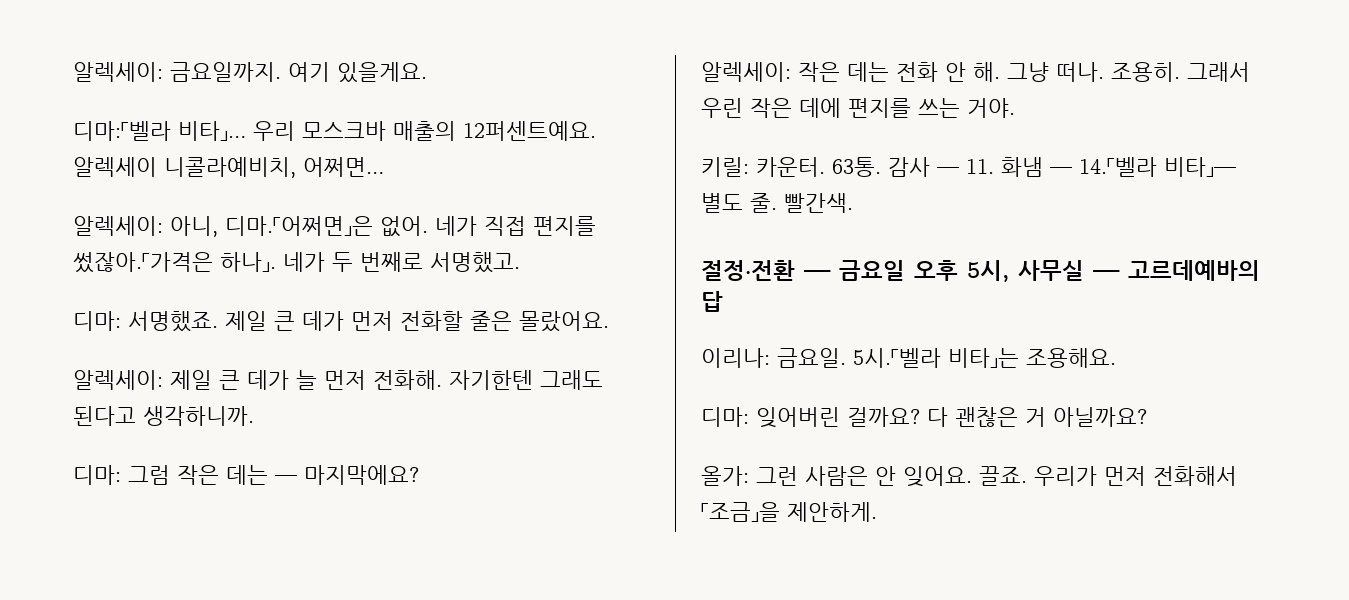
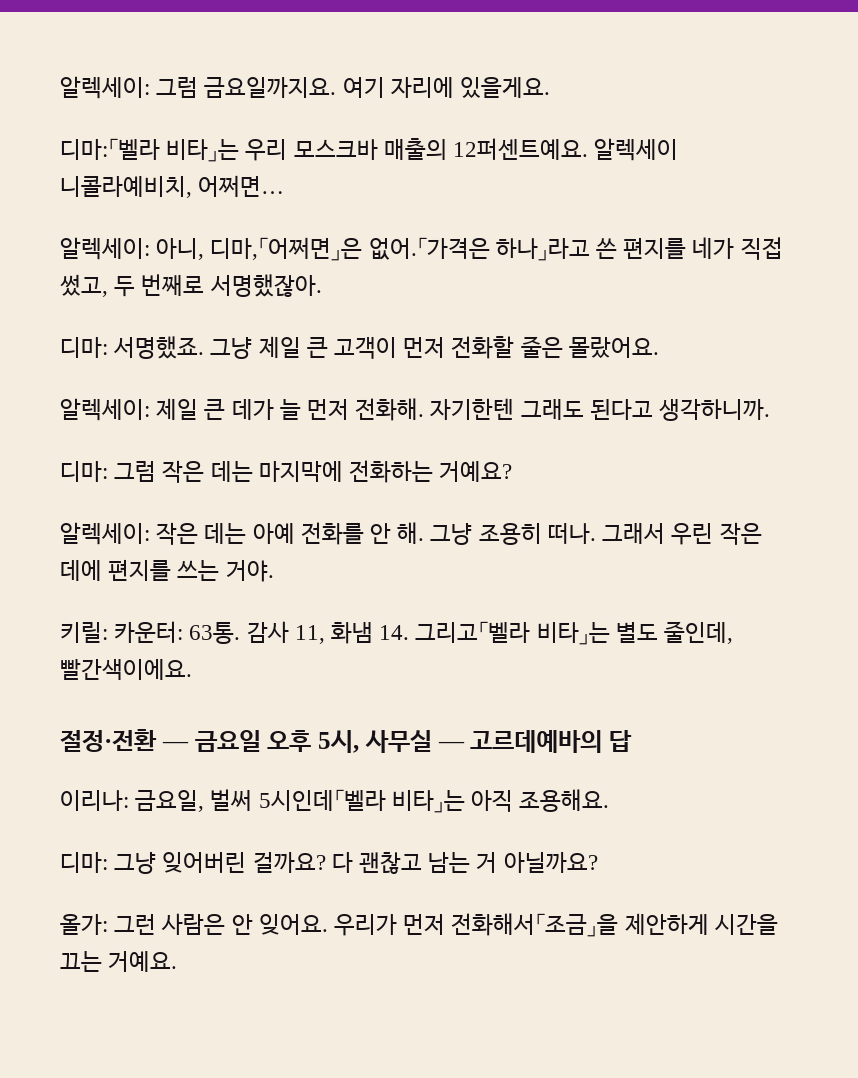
- 알렉세이: 금요일까지. 여기 있을게요.
+ 알렉세이: 그럼 금요일까지요. 여기 자리에 있을게요.
- 디마:「벨라 비타」… 우리 모스크바 매출의 12퍼센트예요.
+ 디마:「벨라 비타」는 우리 모스크바 매출의 12퍼센트예요.
- 알렉세이: 아니, 디마.「어쩌면」은 없어.
+ 알렉세이: 아니, 디마,「어쩌면」은 없어.
- 네가 직접 편지를 썼잖아.「가격은 하나」. 네가 두 번째로 서명했고.
+ 「가격은 하나」라고 쓴 편지를 네가 직접 썼고, 두 번째로 서명했잖아.
- 제일 큰 데가 먼저 전화할 줄은 몰랐어요.
+ 그냥 제일 큰 고객이 먼저 전화할 줄은 몰랐어요.
- 디마: 그럼 작은 데는 — 마지막에요?
+ 디마: 그럼 작은 데는 마지막에 전화하는 거예요?
- 알렉세이: 작은 데는 전화 안 해.
+ 알렉세이: 작은 데는 아예 전화를 안 해.
- 그냥 떠나. 조용히.
+ 그냥 조용히 떠나.
- 키릴: 카운터. 63통.
+ 키릴: 카운터: 63통.
- 감사 — 11. 화냄 — 14.「벨라 비타」— 별도 줄. 빨간색.
+ 감사 11, 화냄 14. 그리고「벨라 비타」는 별도 줄인데, 빨간색이에요.
- 이리나: 금요일. 5시.「벨라 비타」는 조용해요.
+ 이리나: 금요일, 벌써 5시인데「벨라 비타」는 아직 조용해요.
- 디마: 잊어버린 걸까요?
+ 디마: 그냥 잊어버린 걸까요?
- 다 괜찮은 거 아닐까요?
+ 다 괜찮고 남는 거 아닐까요?
- 끌죠.
- 우리가 먼저 전화해서「조금」을 제안하게.
+ 우리가 먼저 전화해서「조금」을 제안하게 시간을 끄는 거예요.

